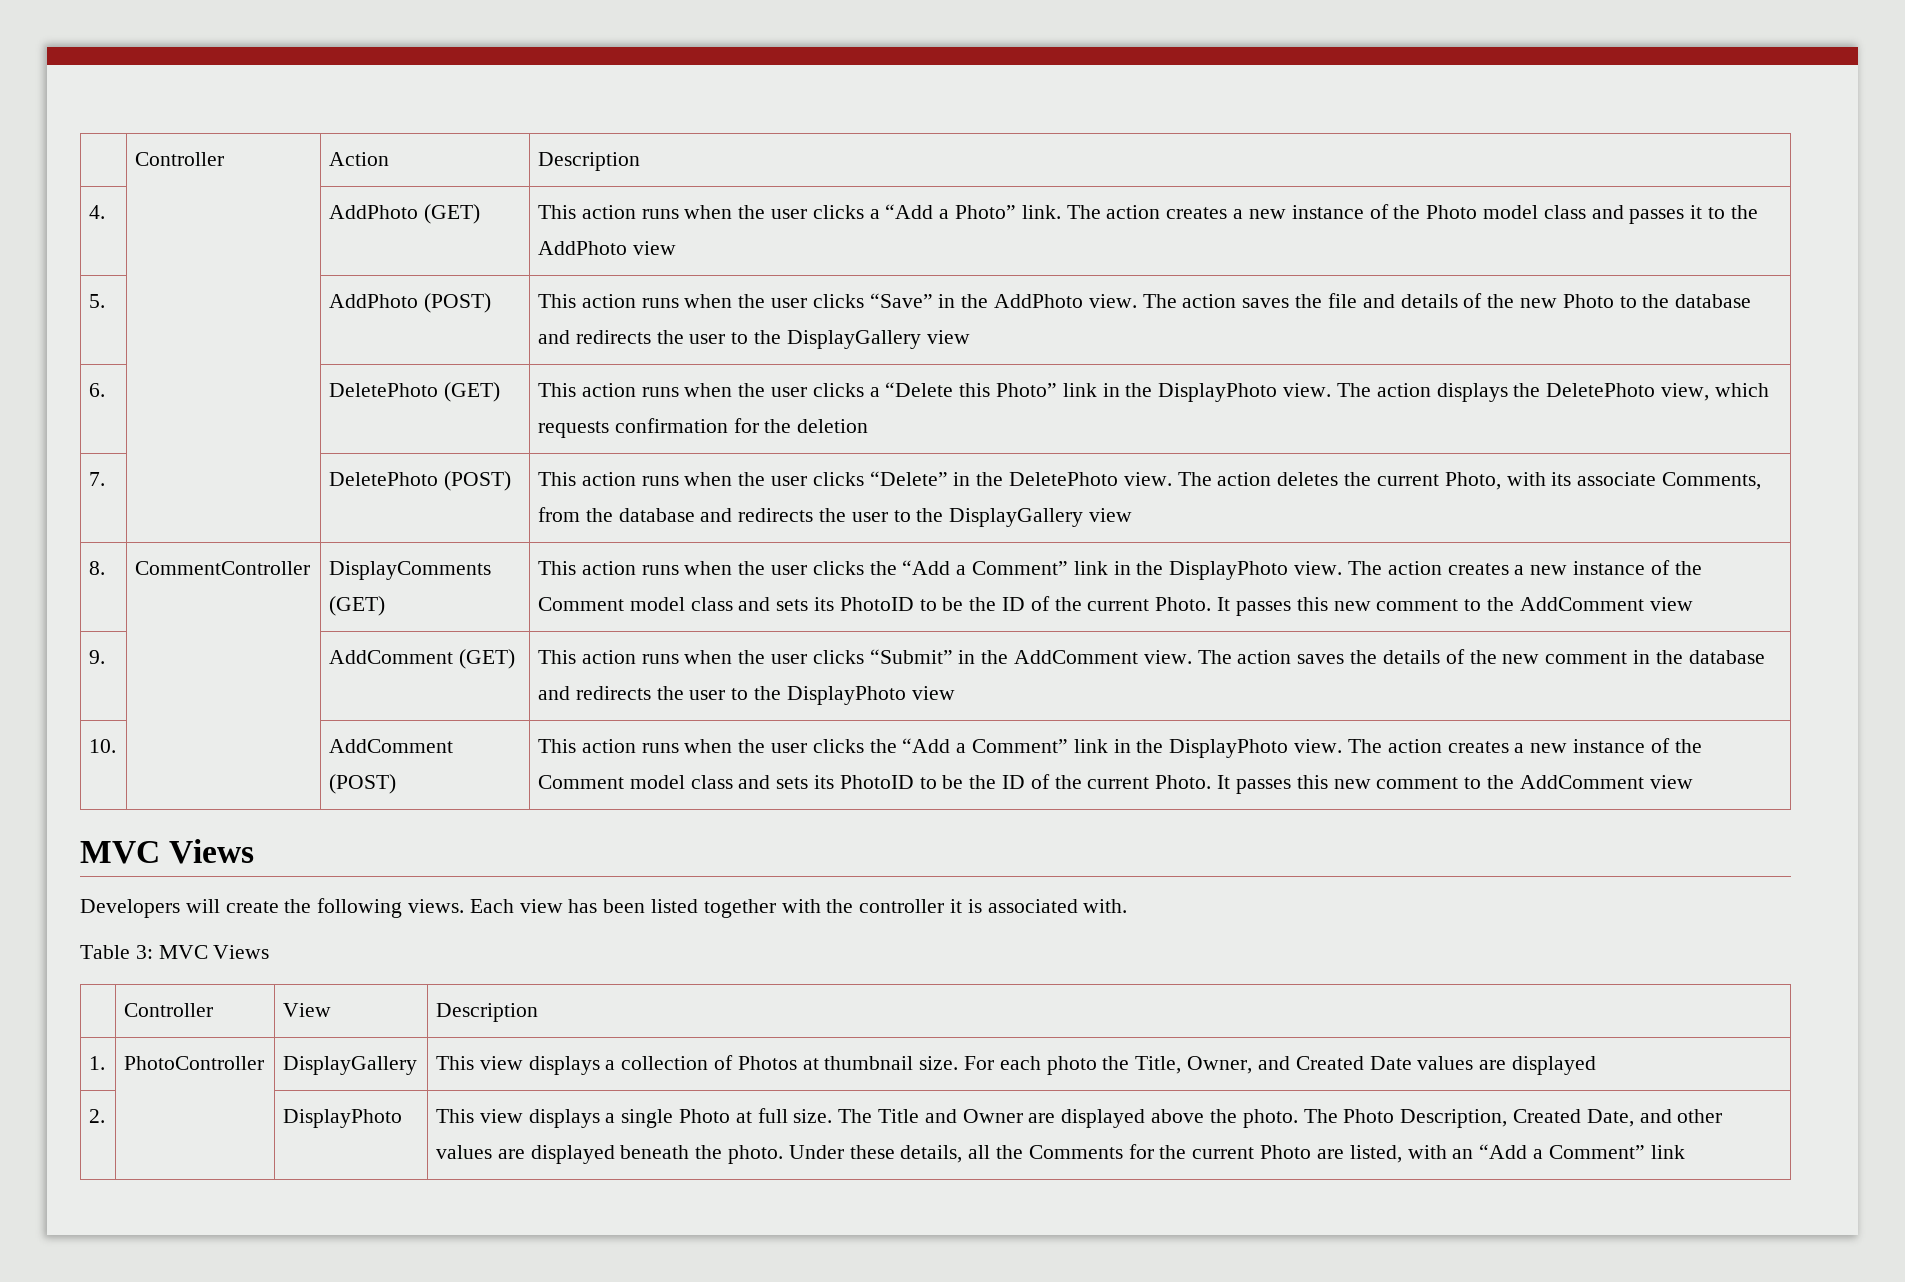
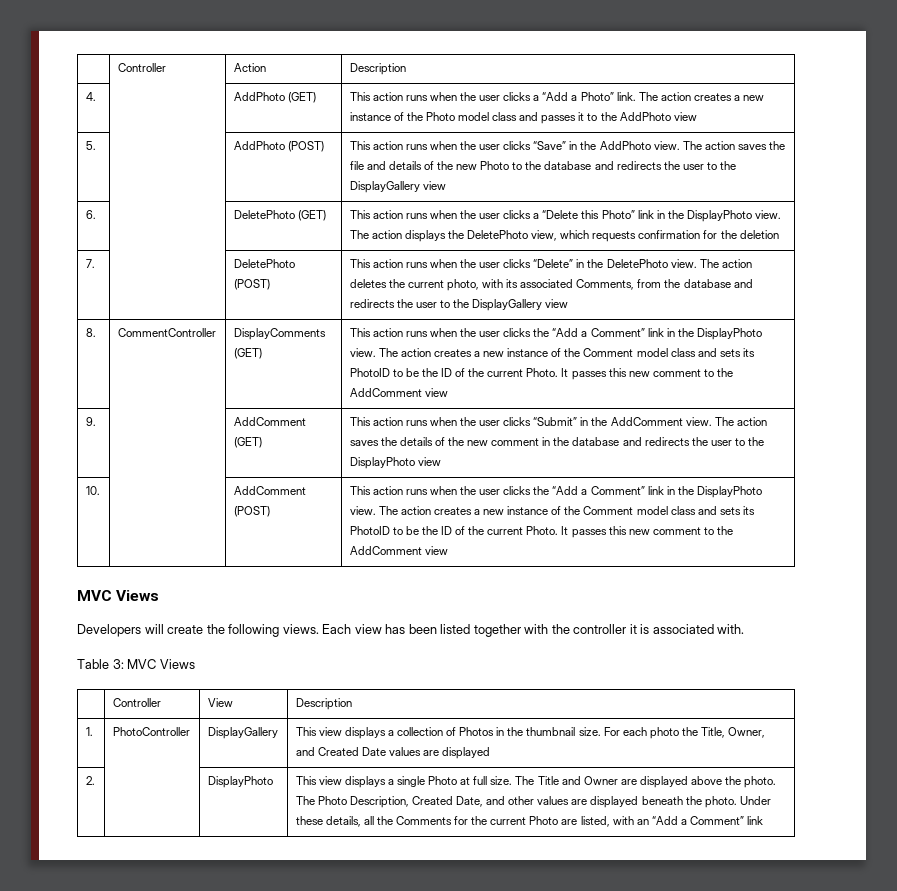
- 7. | | DeletePhoto (POST) | This action runs when the user clicks “Delete” in the DeletePhoto view. The action deletes the current Photo, with its associate Comments, from the database and redirects the user to the DisplayGallery view
+ 7. | | DeletePhoto (POST) | This action runs when the user clicks “Delete” in the DeletePhoto view. The action deletes the current photo, with its associated Comments, from the database and redirects the user to the DisplayGallery view
- 1. | PhotoController | DisplayGallery | This view displays a collection of Photos at thumbnail size. For each photo the Title, Owner, and Created Date values are displayed
+ 1. | PhotoController | DisplayGallery | This view displays a collection of Photos in the thumbnail size. For each photo the Title, Owner, and Created Date values are displayed

